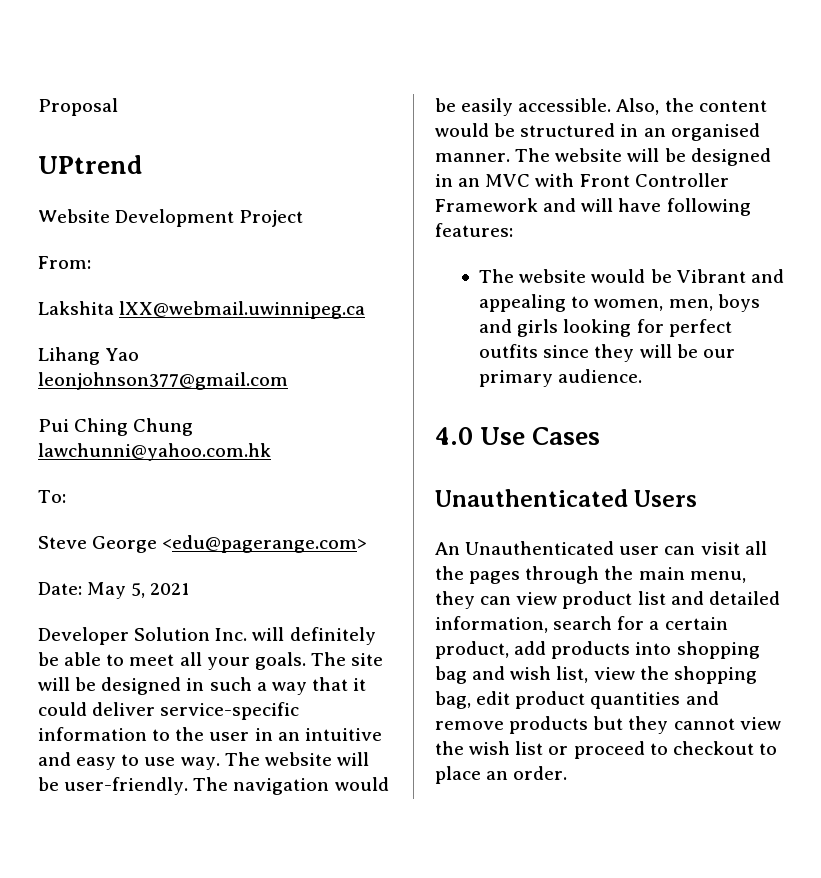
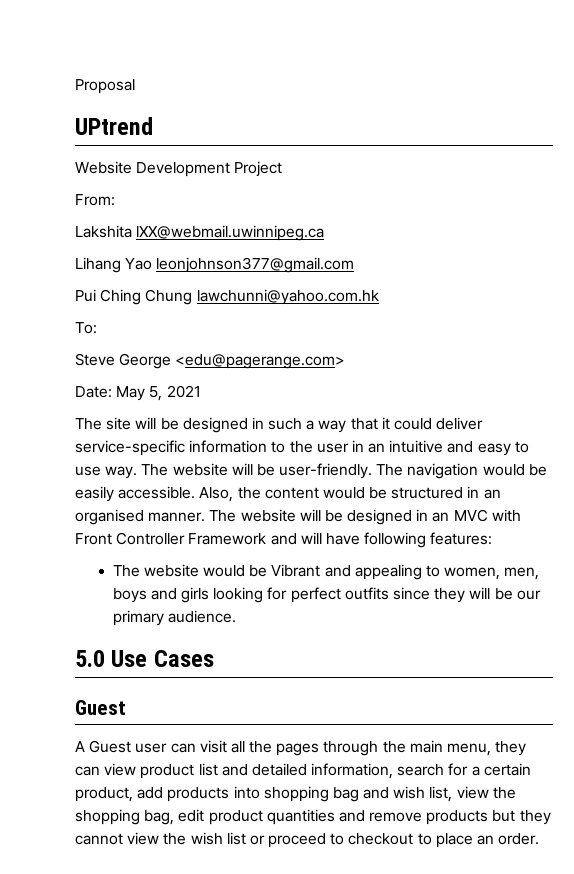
- Developer Solution Inc. will definitely be able to meet all your goals.
- 4.0 Use Cases
- Unauthenticated Users
- An Unauthenticated user can visit all the pages through the main menu, they can view product list and detailed information, search for a certain product, add products into shopping bag and wish list, view the shopping bag, edit product quantities and remove products but they cannot view the wish list or proceed to checkout to place an order.
+ 5.0 Use Cases
+ Guest
+ A Guest user can visit all the pages through the main menu, they can view product list and detailed information, search for a certain product, add products into shopping bag and wish list, view the shopping bag, edit product quantities and remove products but they cannot view the wish list or proceed to checkout to place an order.

